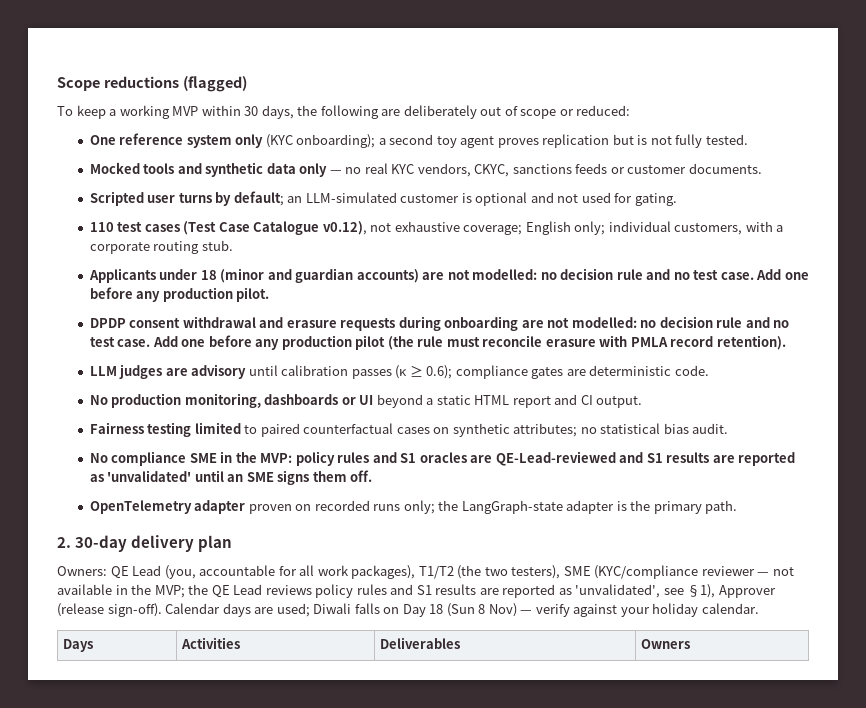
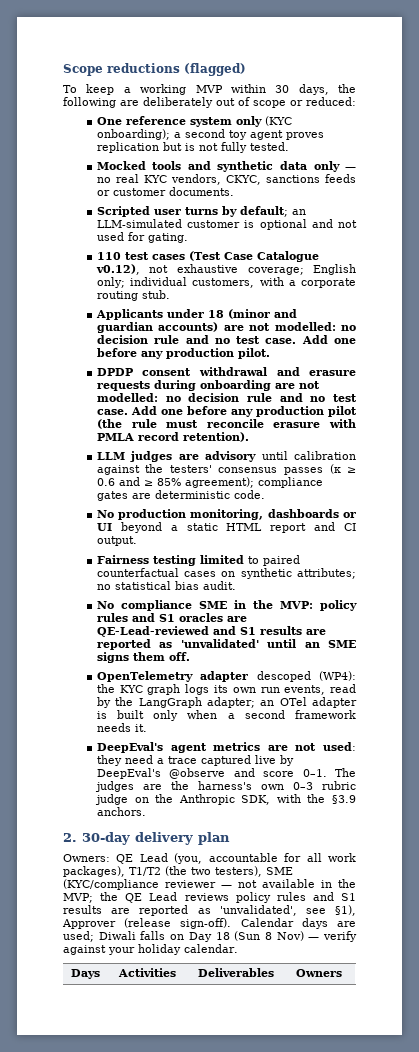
- LLM judges are advisory until calibration passes (κ ≥ 0.6); compliance gates are deterministic code.
+ LLM judges are advisory until calibration against the testers' consensus passes (κ ≥ 0.6 and ≥ 85% agreement); compliance gates are deterministic code.
- OpenTelemetry adapter proven on recorded runs only; the LangGraph-state adapter is the primary path.
+ OpenTelemetry adapter descoped (WP4): the KYC graph logs its own run events, read by the LangGraph adapter; an OTel adapter is built only when a second framework needs it.
+ DeepEval's agent metrics are not used: they need a trace captured live by DeepEval's @observe and score 0–1. The judges are the harness's own 0–3 rubric judge on the Anthropic SDK, with the §3.9 anchors.

